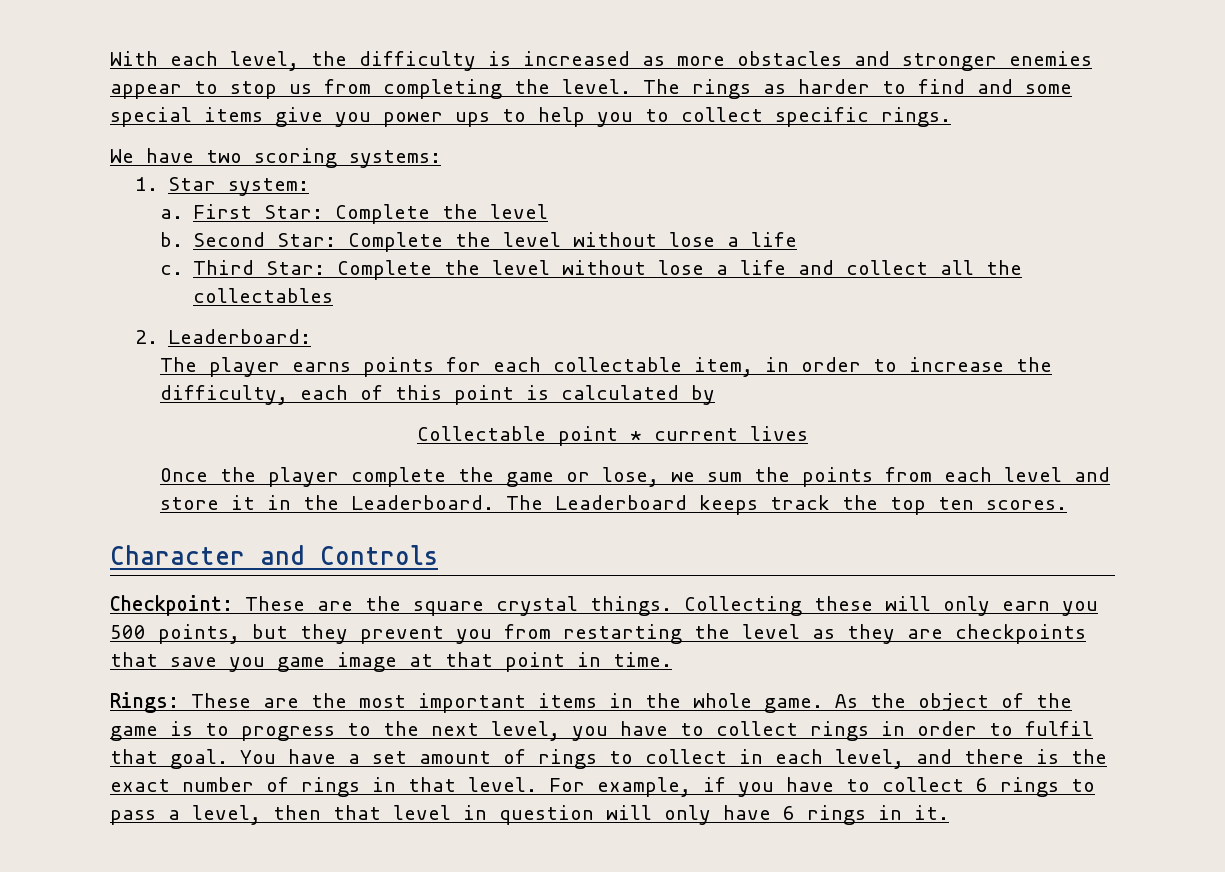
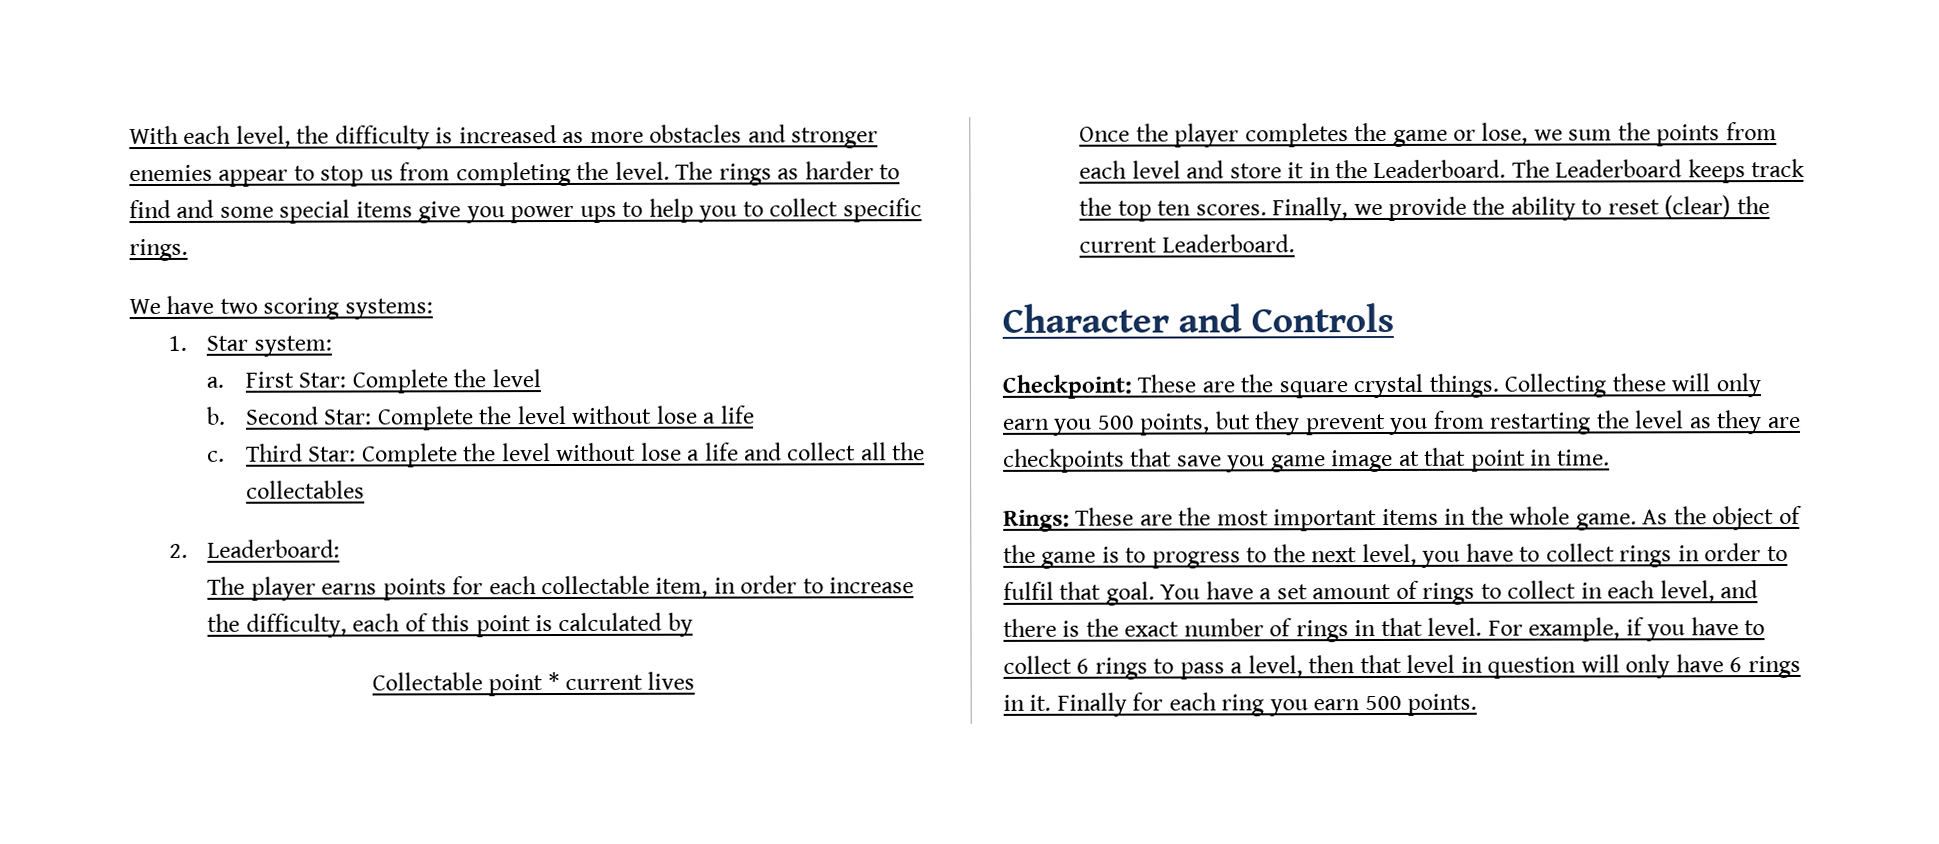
- Once the player complete the game or lose, we sum the points from each level and store it in the Leaderboard.
+ Once the player completes the game or lose, we sum the points from each level and store it in the Leaderboard.
+ Finally, we provide the ability to reset (clear) the current Leaderboard.
+ Finally for each ring you earn 500 points.

